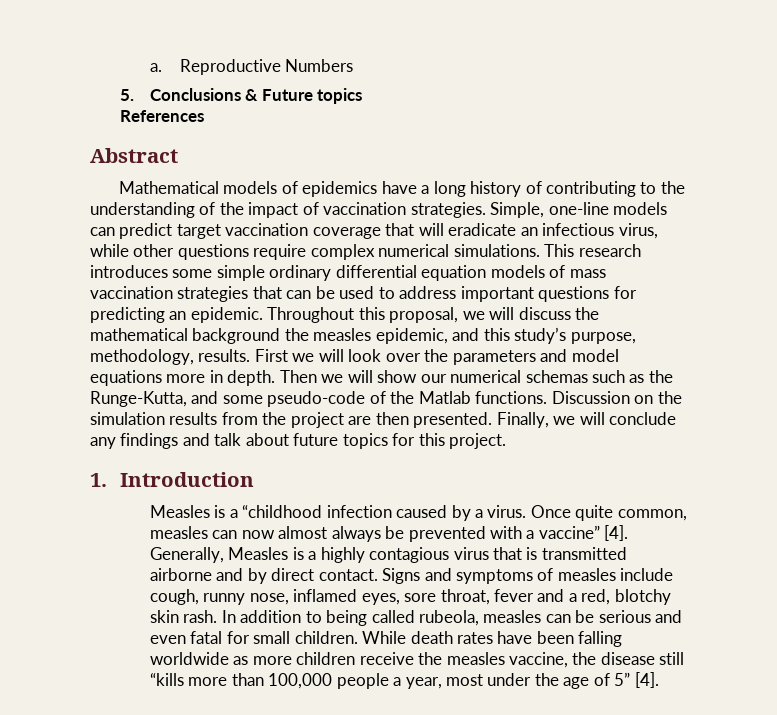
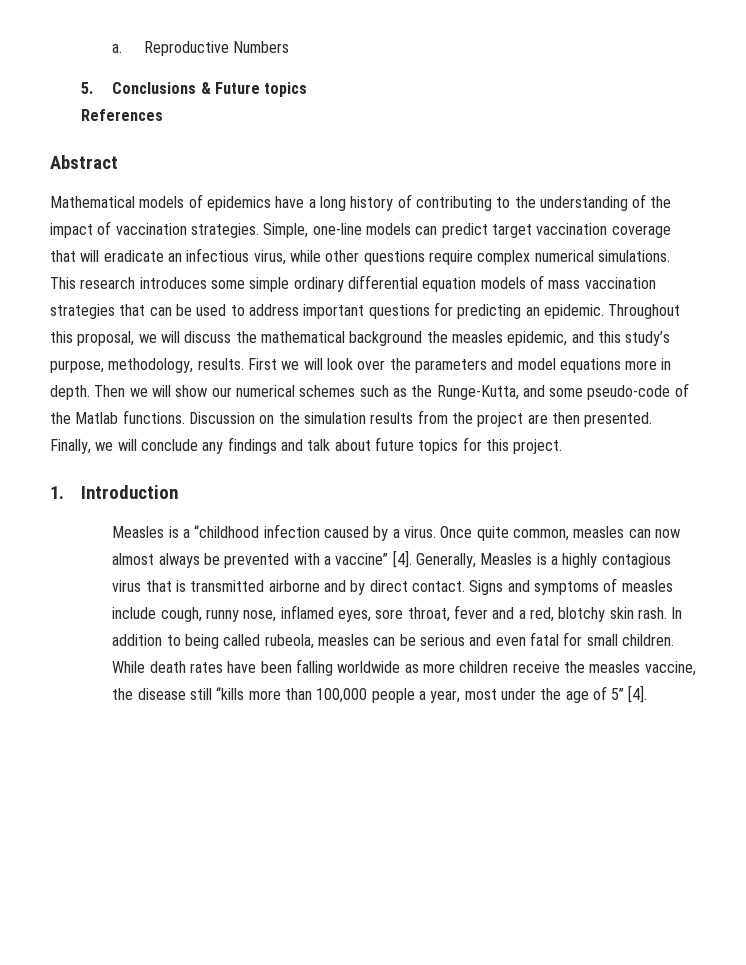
- Then we will show our numerical schemas such as the Runge-Kutta, and some pseudo-code of the Matlab functions.
+ Then we will show our numerical schemes such as the Runge-Kutta, and some pseudo-code of the Matlab functions.

